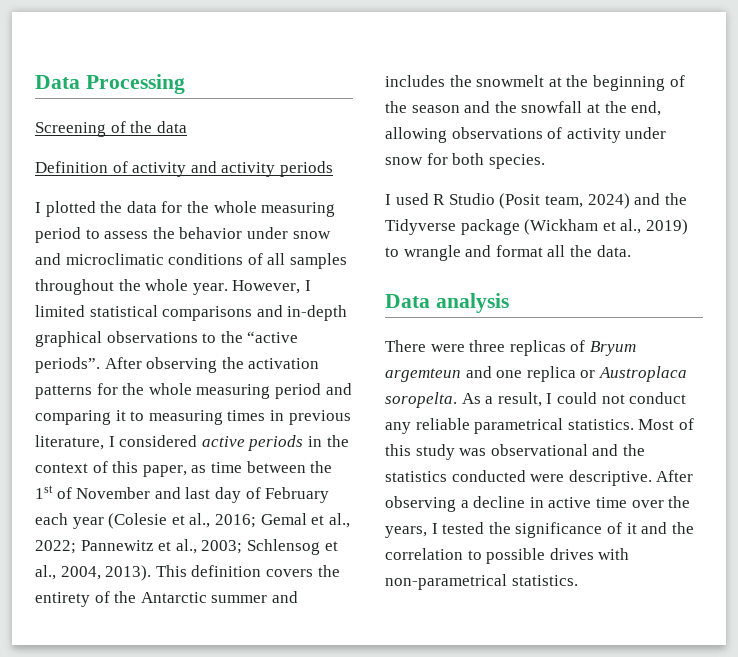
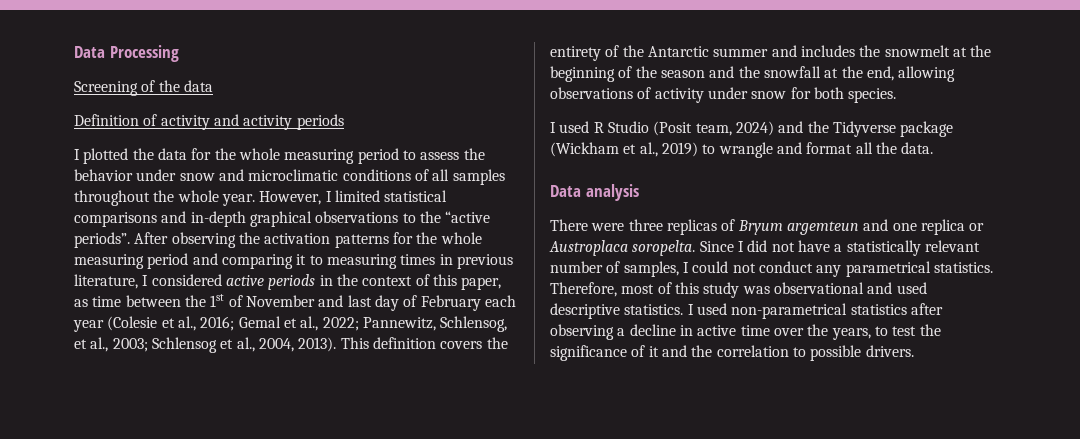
- After observing the activation patterns for the whole measuring period and comparing it to measuring times in previous literature, I considered active periods in the context of this paper, as time between the 1st of November and last day of February each year (Colesie et al., 2016; Gemal et al., 2022; Pannewitz et al., 2003; Schlensog et al., 2004, 2013).
+ After observing the activation patterns for the whole measuring period and comparing it to measuring times in previous literature, I considered active periods in the context of this paper, as time between the 1st of November and last day of February each year (Colesie et al., 2016; Gemal et al., 2022; Pannewitz, Schlensog, et al., 2003; Schlensog et al., 2004, 2013).
- As a result, I could not conduct any reliable parametrical statistics.
+ Since I did not have a statistically relevant number of samples, I could not conduct any parametrical statistics.
- Most of this study was observational and the statistics conducted were descriptive. After observing a decline in active time over the years, I tested the significance of it and the correlation to possible drives with non-parametrical statistics.
+ Therefore, most of this study was observational and used descriptive statistics. I used non-parametrical statistics after observing a decline in active time over the years, to test the significance of it and the correlation to possible drivers.

